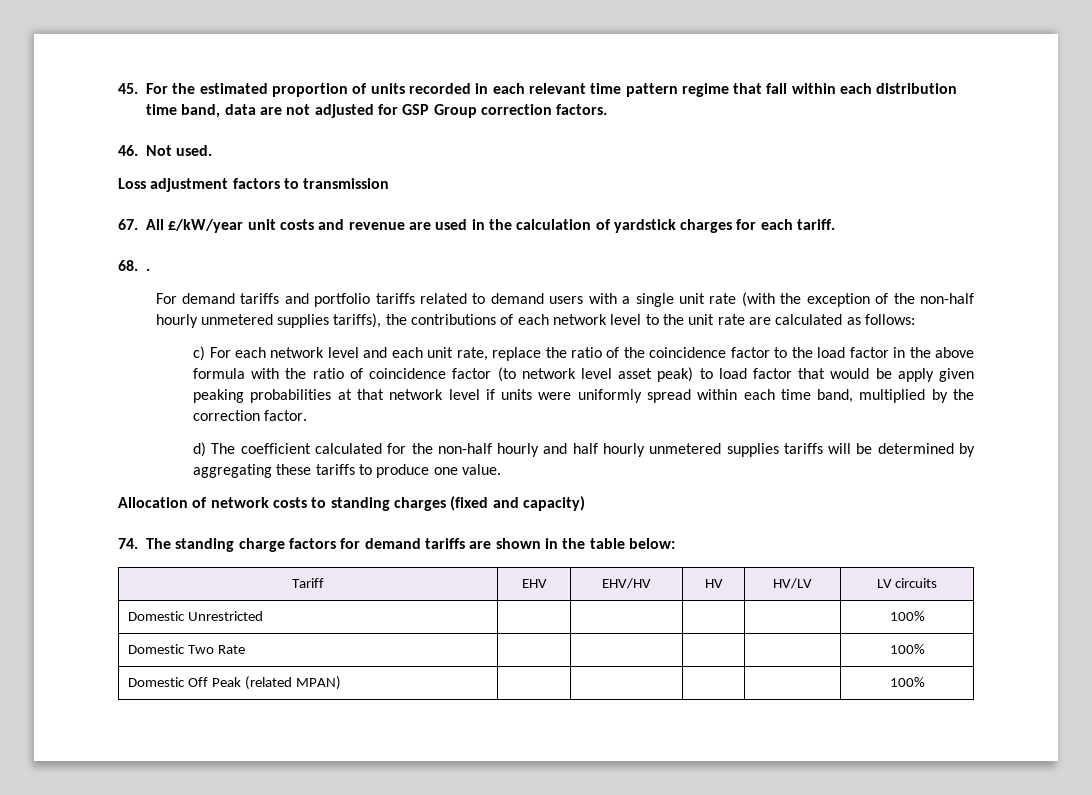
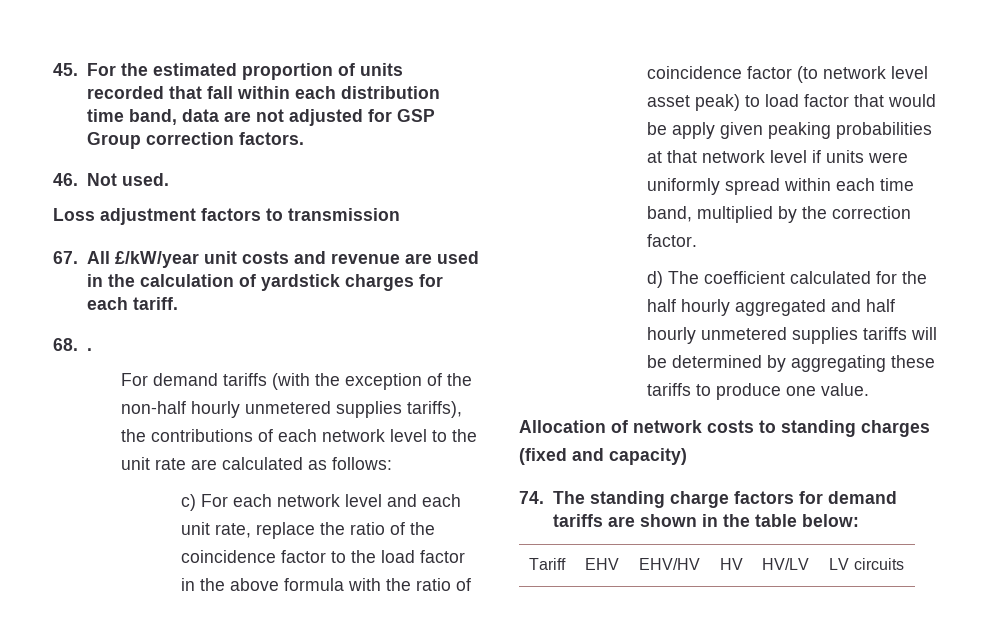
- 45. For the estimated proportion of units recorded in each relevant time pattern regime that fall within each distribution time band, data are not adjusted for GSP Group correction factors.
+ 45. For the estimated proportion of units recorded that fall within each distribution time band, data are not adjusted for GSP Group correction factors.
- For demand tariffs and portfolio tariffs related to demand users with a single unit rate (with the exception of the non-half hourly unmetered supplies tariffs), the contributions of each network level to the unit rate are calculated as follows:
+ For demand tariffs (with the exception of the non-half hourly unmetered supplies tariffs), the contributions of each network level to the unit rate are calculated as follows:
- d) The coefficient calculated for the non-half hourly and half hourly unmetered supplies tariffs will be determined by aggregating these tariffs to produce one value.
+ d) The coefficient calculated for the half hourly aggregated and half hourly unmetered supplies tariffs will be determined by aggregating these tariffs to produce one value.
- Domestic Unrestricted | | | | | 100%
- Domestic Two Rate | | | | | 100%
- Domestic Off Peak (related MPAN) | | | | | 100%

